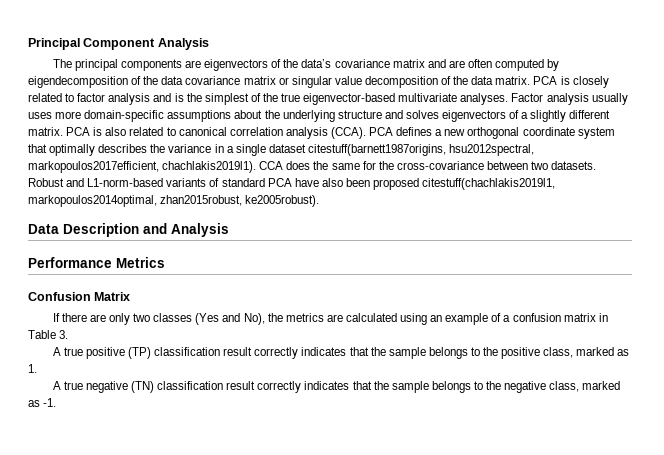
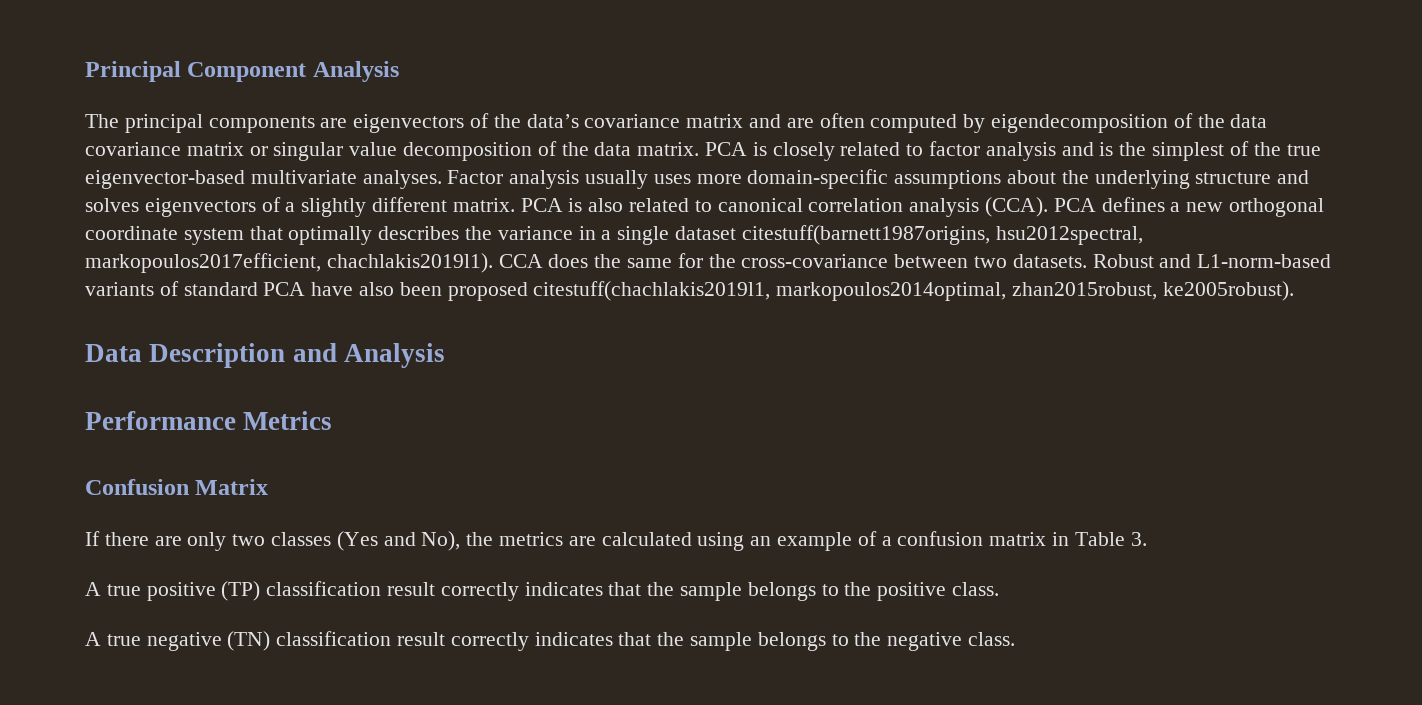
- A true positive (TP) classification result correctly indicates that the sample belongs to the positive class, marked as 1.
+ A true positive (TP) classification result correctly indicates that the sample belongs to the positive class.
- A true negative (TN) classification result correctly indicates that the sample belongs to the negative class, marked as -1.
+ A true negative (TN) classification result correctly indicates that the sample belongs to the negative class.

